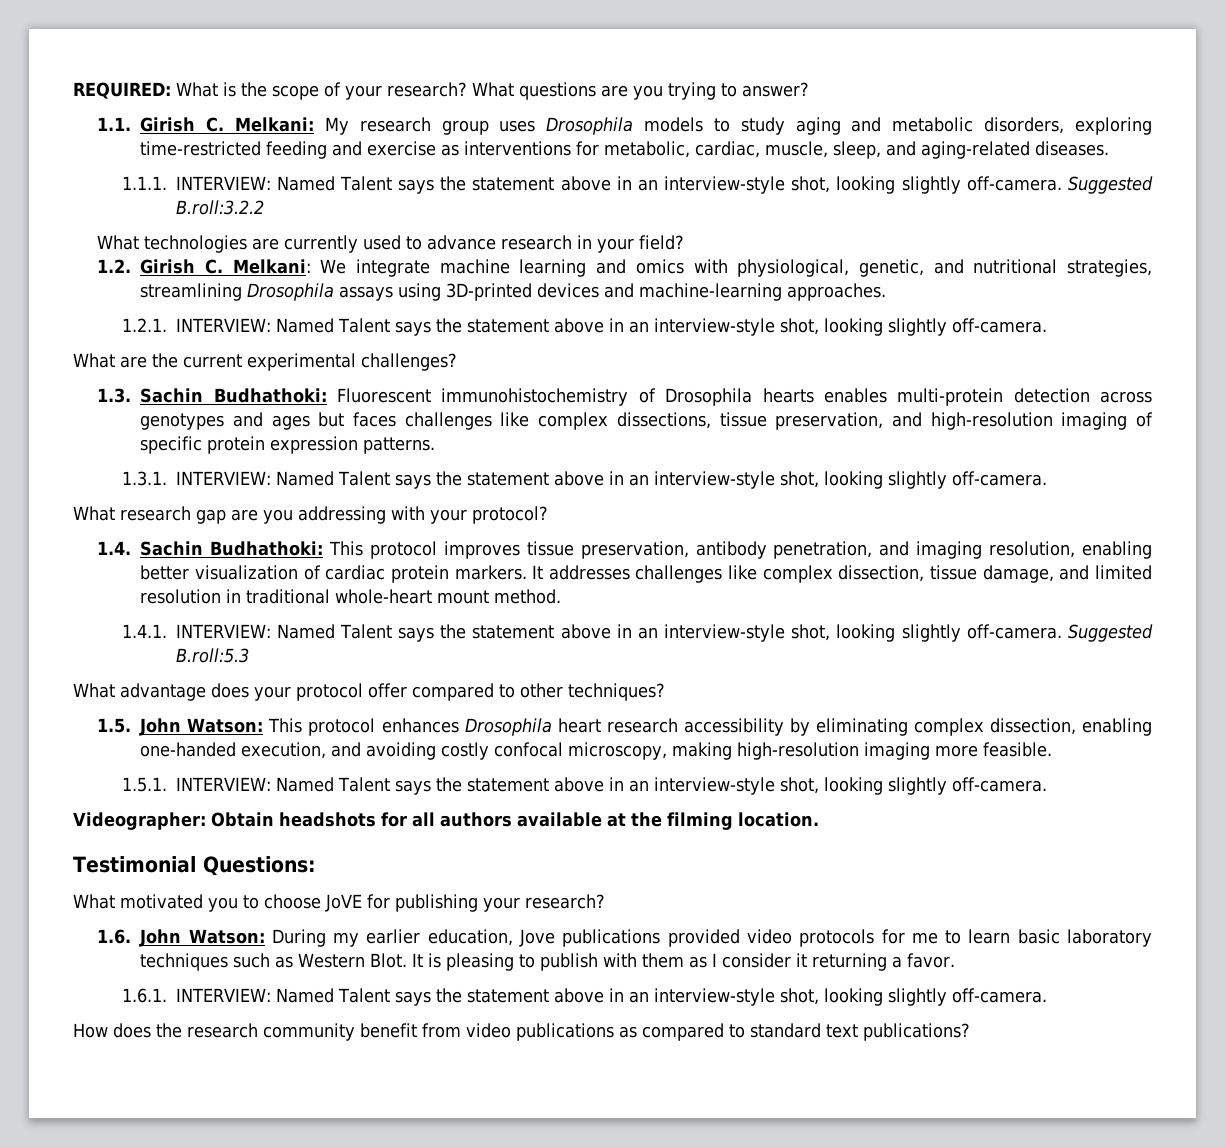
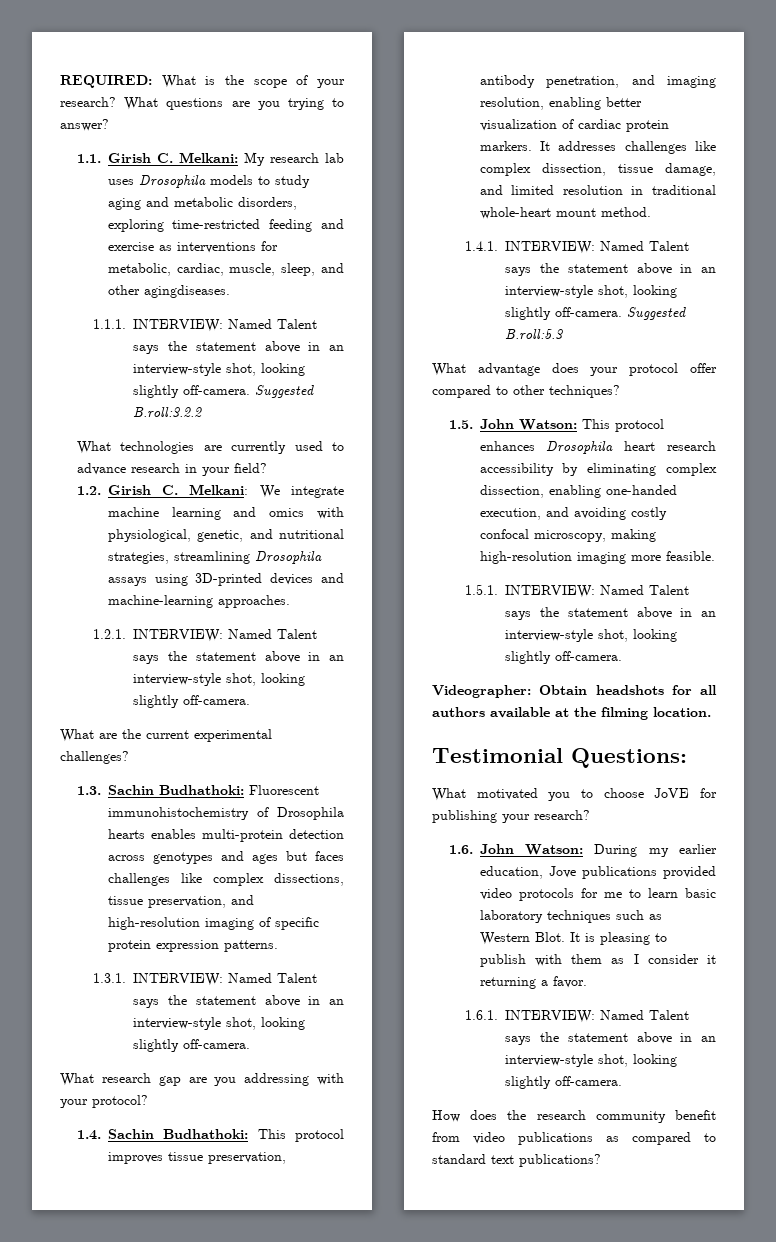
- 1.1. Girish C. Melkani: My research group uses Drosophila models to study aging and metabolic disorders, exploring time-restricted feeding and exercise as interventions for metabolic, cardiac, muscle, sleep, and aging-related diseases.
+ 1.1. Girish C. Melkani: My research lab uses Drosophila models to study aging and metabolic disorders, exploring time-restricted feeding and exercise as interventions for metabolic, cardiac, muscle, sleep, and other agingdiseases.

